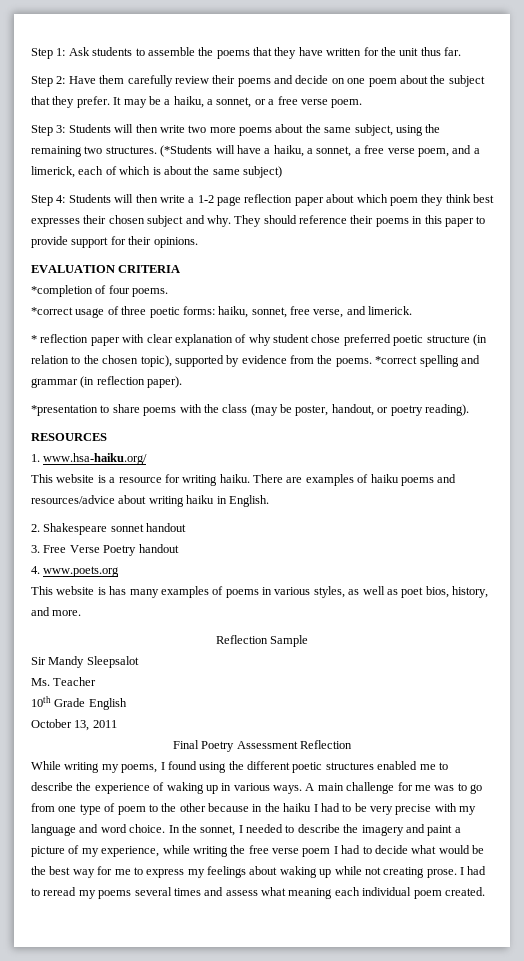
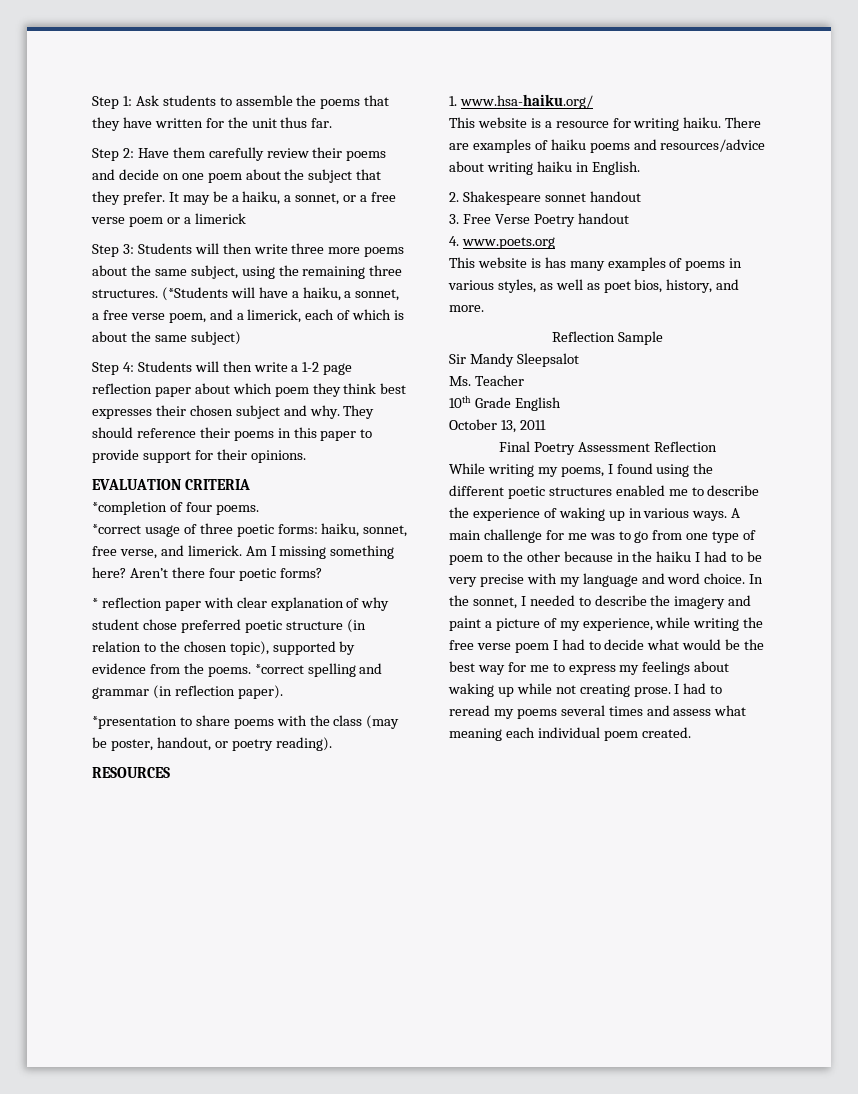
- It may be a haiku, a sonnet, or a free verse poem.
+ It may be a haiku, a sonnet, or a free verse poem or a limerick
- Step 3: Students will then write two more poems about the same subject, using the remaining two structures.
+ Step 3: Students will then write three more poems about the same subject, using the remaining three structures.
+ Am I missing something here? Aren’t there four poetic forms?

